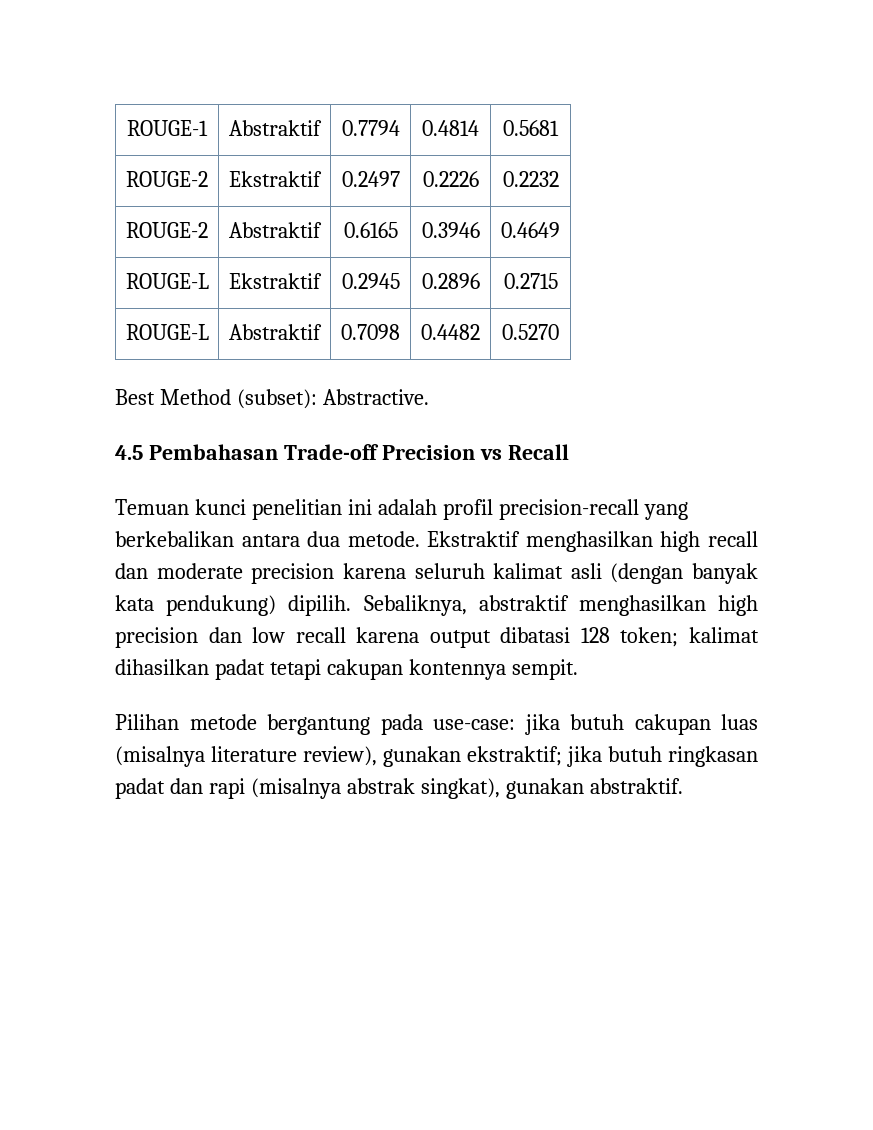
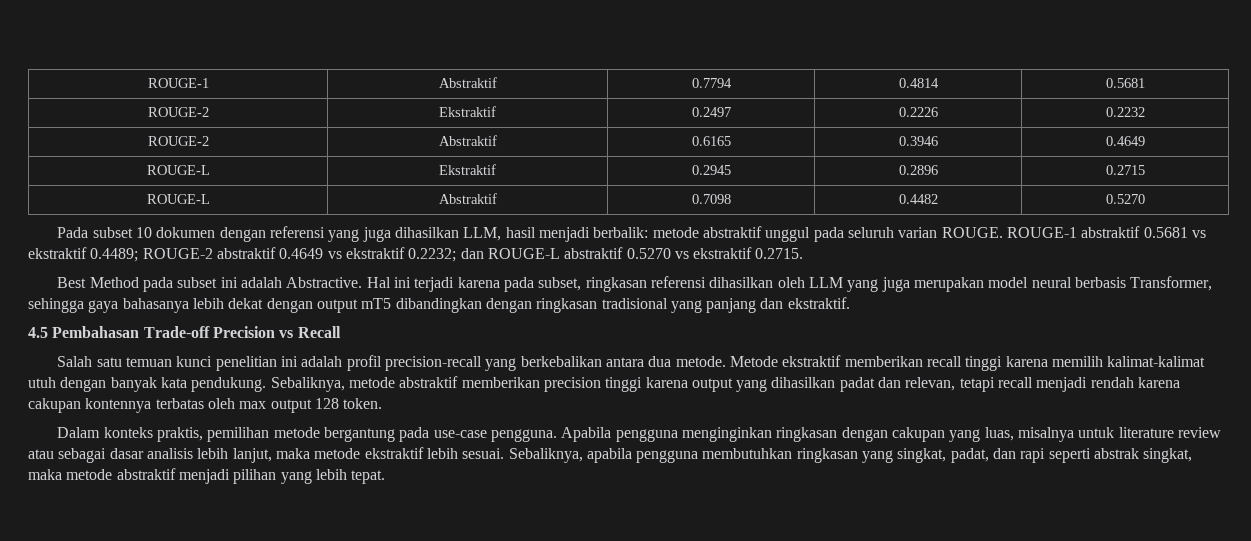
- Best Method (subset): Abstractive.
+ Pada subset 10 dokumen dengan referensi yang juga dihasilkan LLM, hasil menjadi berbalik: metode abstraktif unggul pada seluruh varian ROUGE. ROUGE-1 abstraktif 0.5681 vs ekstraktif 0.4489; ROUGE-2 abstraktif 0.4649 vs ekstraktif 0.2232; dan ROUGE-L abstraktif 0.5270 vs ekstraktif 0.2715.
+ Best Method pada subset ini adalah Abstractive. Hal ini terjadi karena pada subset, ringkasan referensi dihasilkan oleh LLM yang juga merupakan model neural berbasis Transformer, sehingga gaya bahasanya lebih dekat dengan output mT5 dibandingkan dengan ringkasan tradisional yang panjang dan ekstraktif.
- Temuan kunci penelitian ini adalah profil precision-recall yang berkebalikan antara dua metode.
+ Salah satu temuan kunci penelitian ini adalah profil precision-recall yang berkebalikan antara dua metode.
- Ekstraktif menghasilkan high recall dan moderate precision karena seluruh kalimat asli (dengan banyak kata pendukung) dipilih. Sebaliknya, abstraktif menghasilkan high precision dan low recall karena output dibatasi 128 token; kalimat dihasilkan padat tetapi cakupan kontennya sempit.
- Pilihan metode bergantung pada use-case: jika butuh cakupan luas (misalnya literature review), gunakan ekstraktif; jika butuh ringkasan padat dan rapi (misalnya abstrak singkat), gunakan abstraktif.
+ Metode ekstraktif memberikan recall tinggi karena memilih kalimat-kalimat utuh dengan banyak kata pendukung. Sebaliknya, metode abstraktif memberikan precision tinggi karena output yang dihasilkan padat dan relevan, tetapi recall menjadi rendah karena cakupan kontennya terbatas oleh max output 128 token.
+ Dalam konteks praktis, pemilihan metode bergantung pada use-case pengguna. Apabila pengguna menginginkan ringkasan dengan cakupan yang luas, misalnya untuk literature review atau sebagai dasar analisis lebih lanjut, maka metode ekstraktif lebih sesuai. Sebaliknya, apabila pengguna membutuhkan ringkasan yang singkat, padat, dan rapi seperti abstrak singkat, maka metode abstraktif menjadi pilihan yang lebih tepat.

